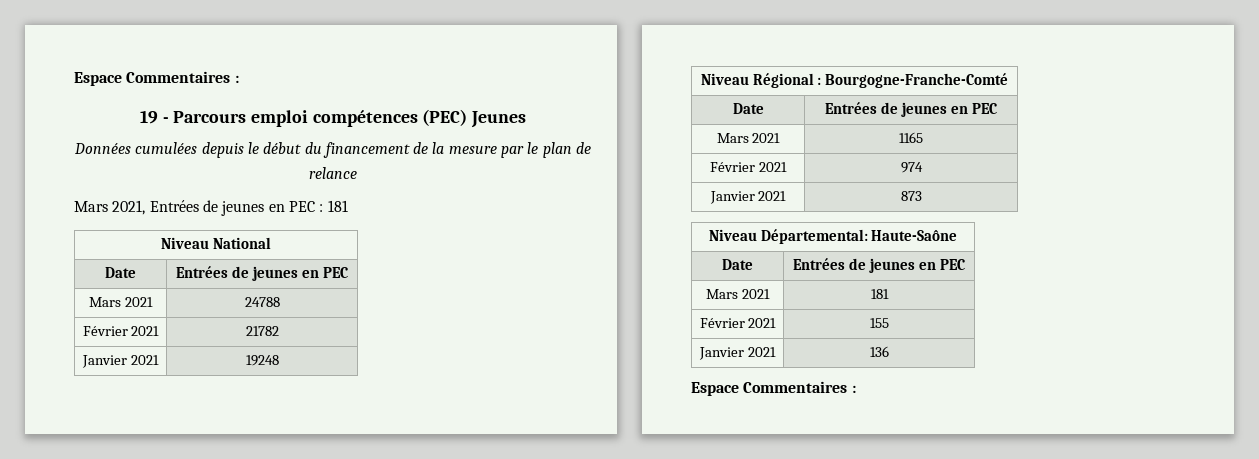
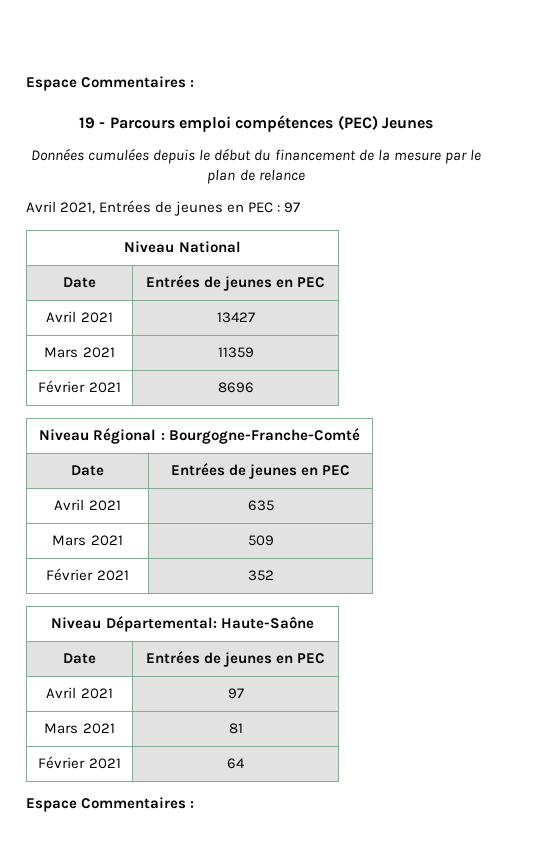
- Mars 2021, Entrées de jeunes en PEC : 181
+ Avril 2021, Entrées de jeunes en PEC : 97
- Mars 2021 | 24788
- Février 2021 | 21782
- Janvier 2021 | 19248
+ Avril 2021 | 13427
+ Mars 2021 | 11359
+ Février 2021 | 8696
- Mars 2021 | 1165
- Février 2021 | 974
- Janvier 2021 | 873
+ Avril 2021 | 635
+ Mars 2021 | 509
+ Février 2021 | 352
- Mars 2021 | 181
- Février 2021 | 155
- Janvier 2021 | 136
+ Avril 2021 | 97
+ Mars 2021 | 81
+ Février 2021 | 64

